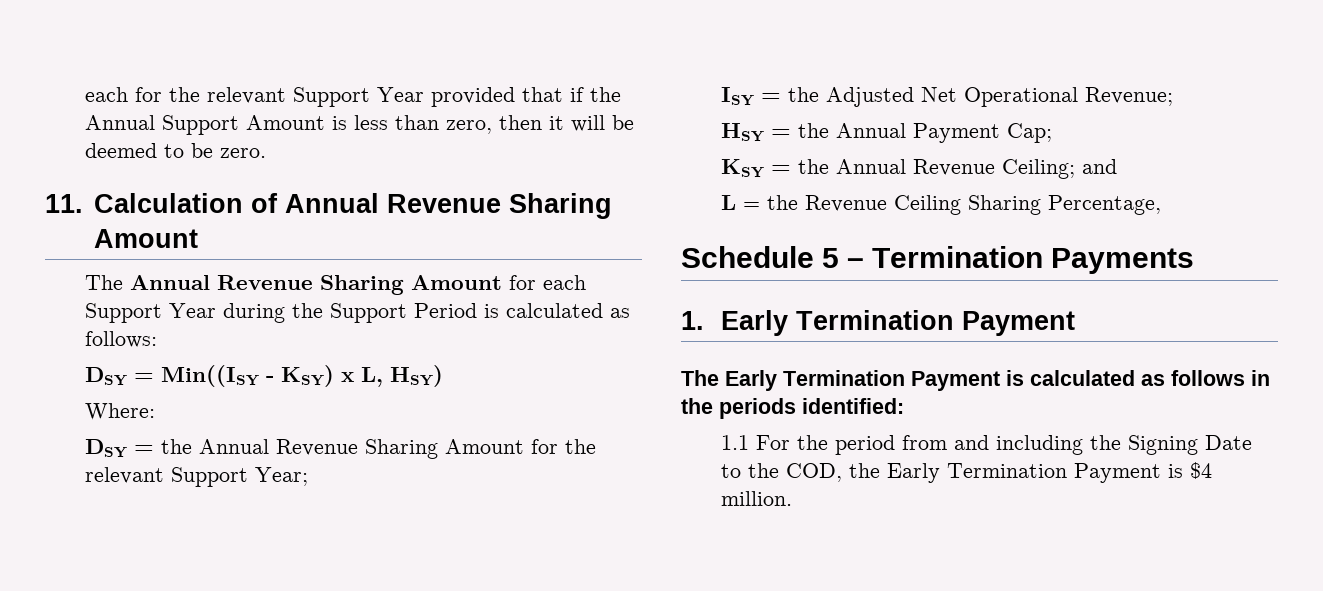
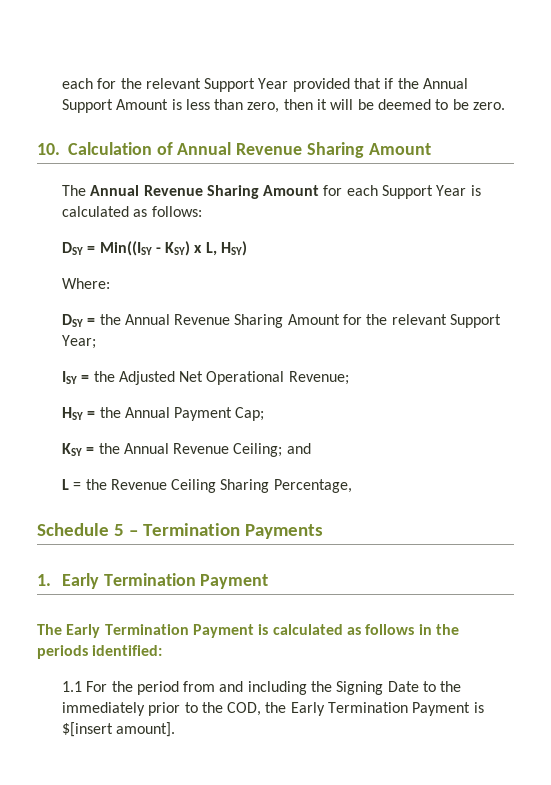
- 11. Calculation of Annual Revenue Sharing Amount
+ 10. Calculation of Annual Revenue Sharing Amount
- The Annual Revenue Sharing Amount for each Support Year during the Support Period is calculated as follows:
+ The Annual Revenue Sharing Amount for each Support Year is calculated as follows:
- 1.1 For the period from and including the Signing Date to the COD, the Early Termination Payment is $4 million.
+ 1.1 For the period from and including the Signing Date to the immediately prior to the COD, the Early Termination Payment is $[insert amount].

